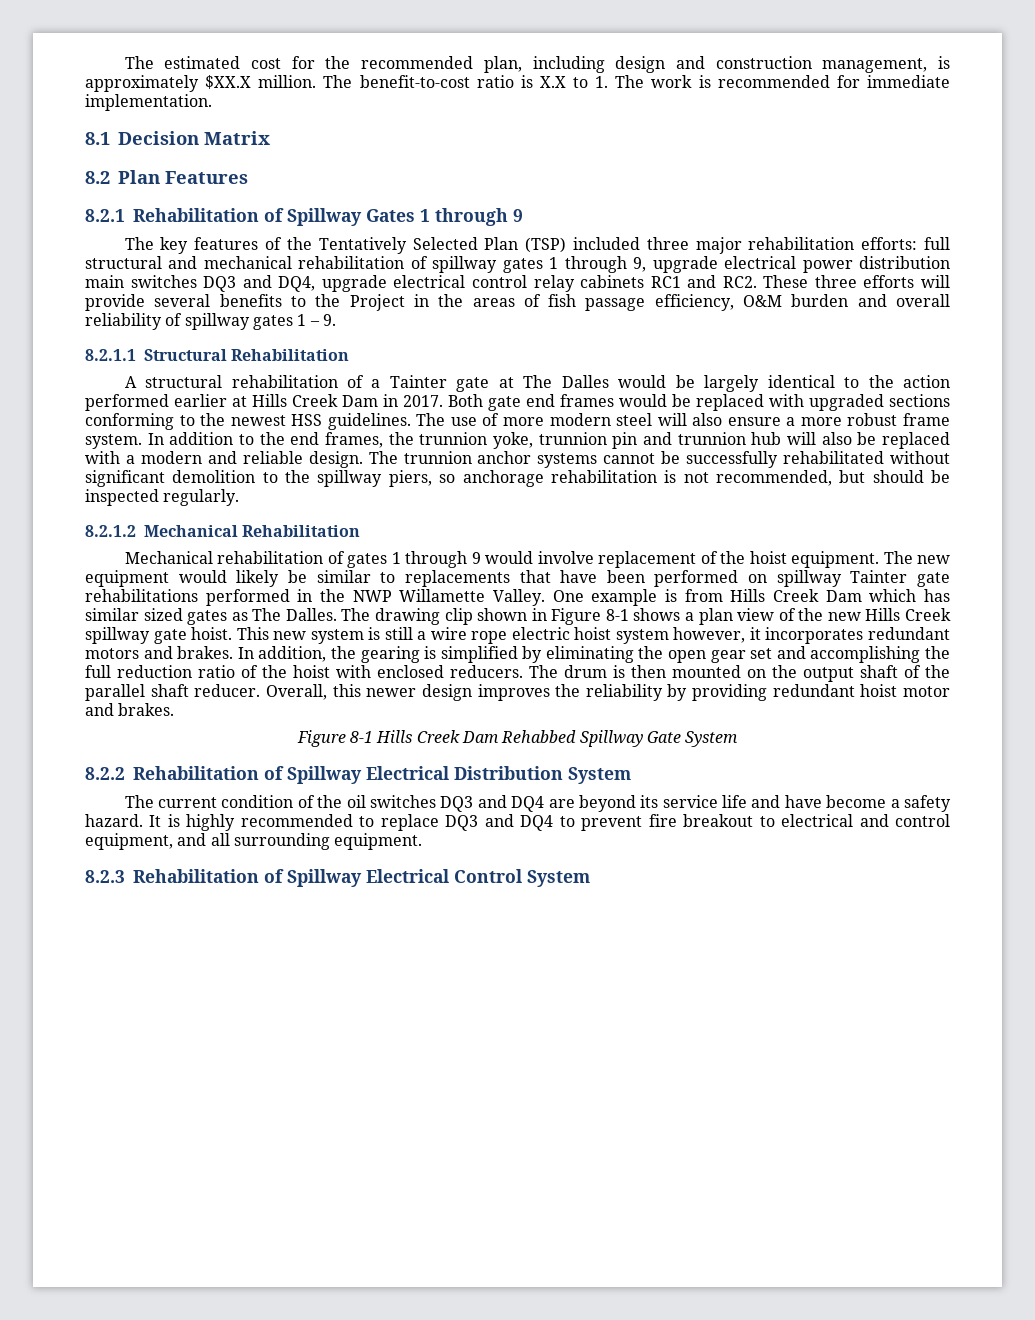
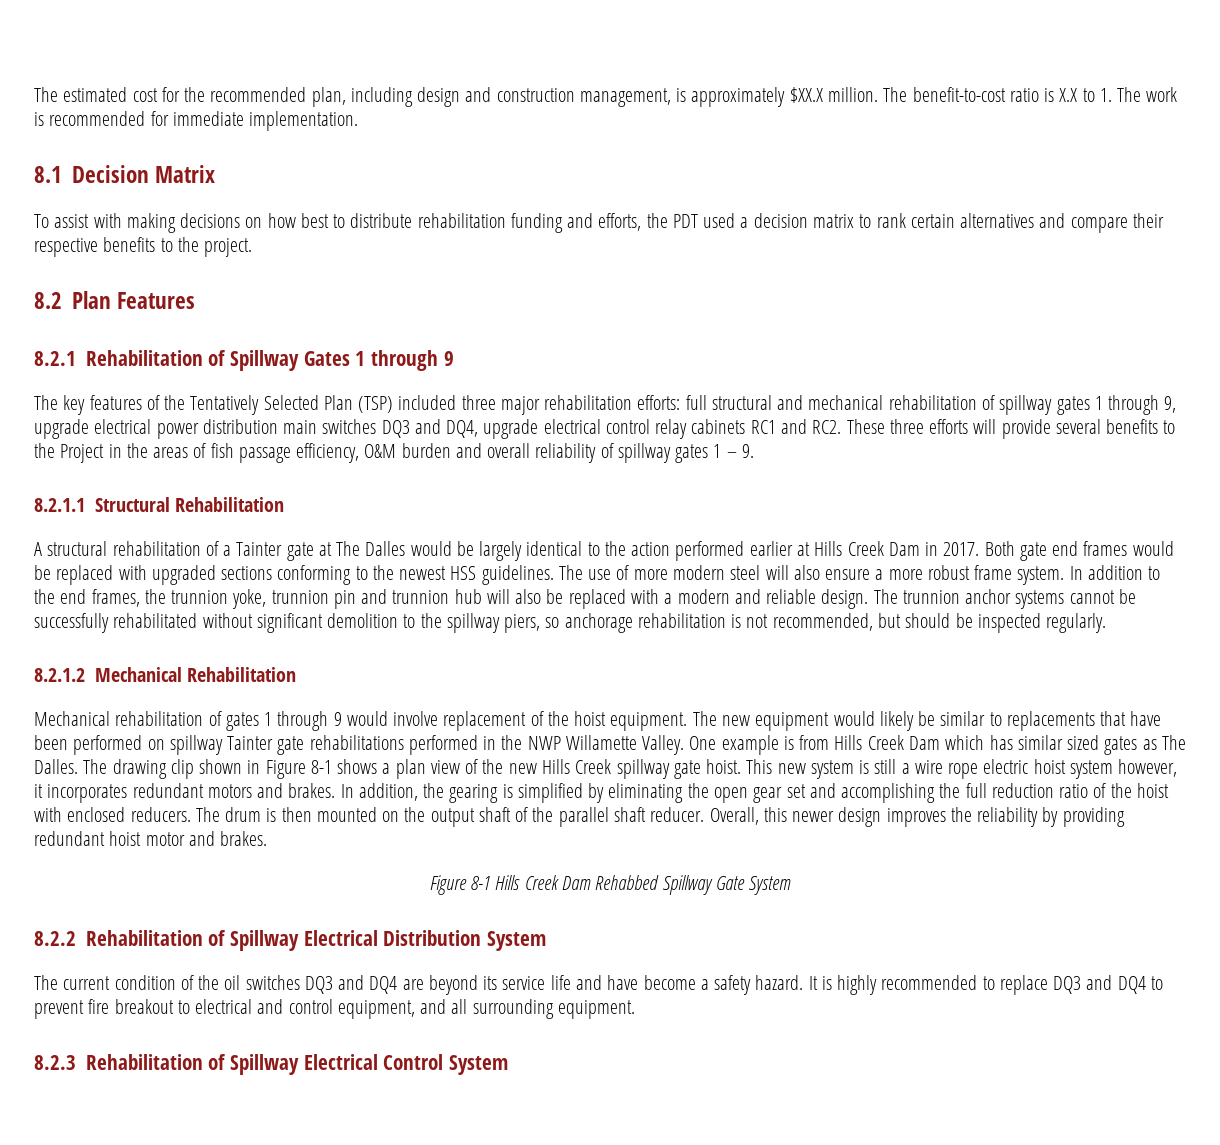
+ To assist with making decisions on how best to distribute rehabilitation funding and efforts, the PDT used a decision matrix to rank certain alternatives and compare their respective benefits to the project.

